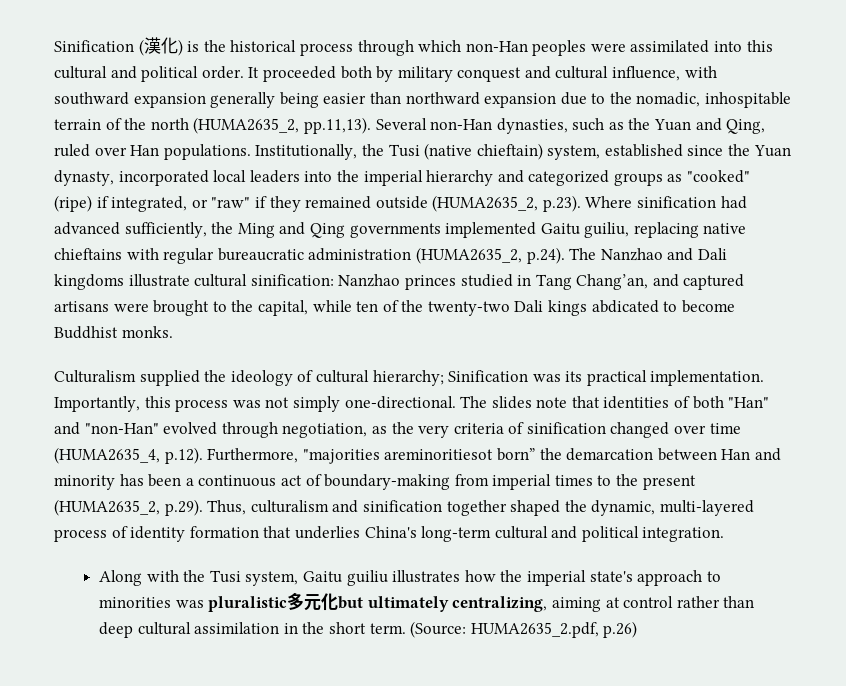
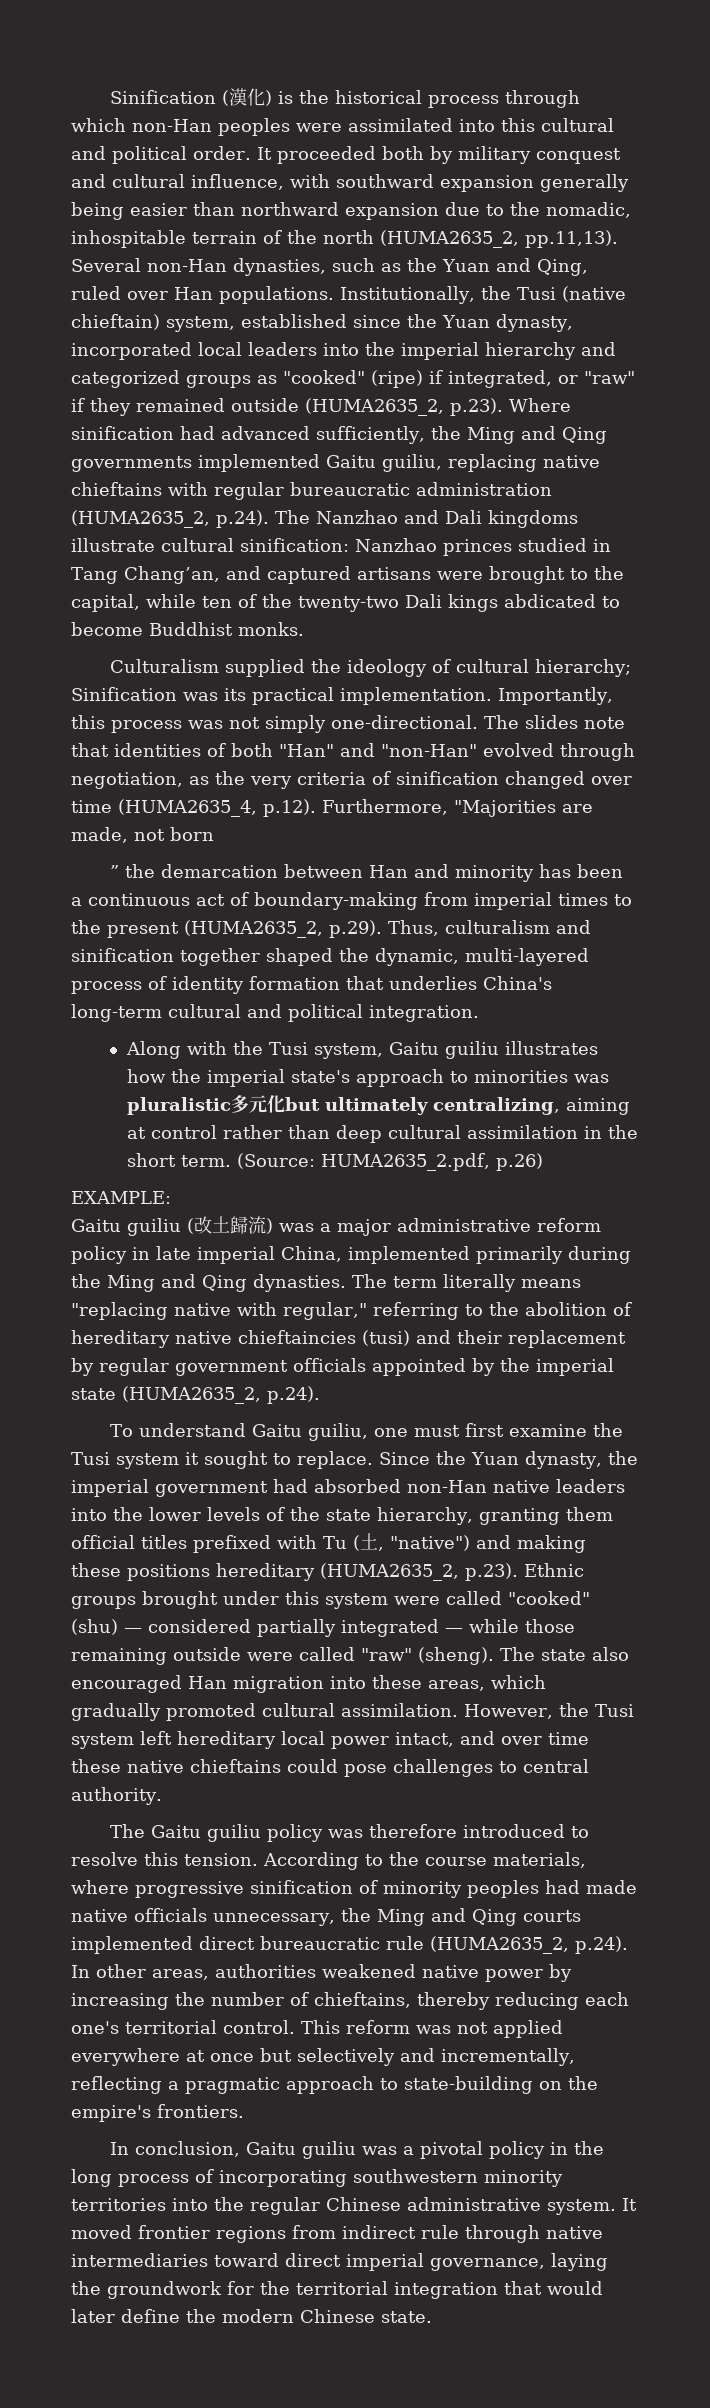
- The slides note that identities of both "Han" and "non-Han" evolved through negotiation, as the very criteria of sinification changed over time (HUMA2635_4, p.12). Furthermore, "majorities areminoritiesot born” the demarcation between Han and minority has been a continuous act of boundary-making from imperial times to the present (HUMA2635_2, p.29). Thus, culturalism and sinification together shaped the dynamic, multi-layered process of identity formation that underlies China's long-term cultural and political integration.
+ The slides note that identities of both "Han" and "non-Han" evolved through negotiation, as the very criteria of sinification changed over time (HUMA2635_4, p.12). Furthermore, "Majorities are made, not born
+ ” the demarcation between Han and minority has been a continuous act of boundary-making from imperial times to the present (HUMA2635_2, p.29). Thus, culturalism and sinification together shaped the dynamic, multi-layered process of identity formation that underlies China's long-term cultural and political integration.
+ EXAMPLE:
+ Gaitu guiliu (改土歸流) was a major administrative reform policy in late imperial China, implemented primarily during the Ming and Qing dynasties. The term literally means "replacing native with regular," referring to the abolition of hereditary native chieftaincies (tusi) and their replacement by regular government officials appointed by the imperial state (HUMA2635_2, p.24).
+ To understand Gaitu guiliu, one must first examine the Tusi system it sought to replace. Since the Yuan dynasty, the imperial government had absorbed non-Han native leaders into the lower levels of the state hierarchy, granting them official titles prefixed with Tu (土, "native") and making these positions hereditary (HUMA2635_2, p.23). Ethnic groups brought under this system were called "cooked" (shu) — considered partially integrated — while those remaining outside were called "raw" (sheng). The state also encouraged Han migration into these areas, which gradually promoted cultural assimilation. However, the Tusi system left hereditary local power intact, and over time these native chieftains could pose challenges to central authority.
+ The Gaitu guiliu policy was therefore introduced to resolve this tension. According to the course materials, where progressive sinification of minority peoples had made native officials unnecessary, the Ming and Qing courts implemented direct bureaucratic rule (HUMA2635_2, p.24). In other areas, authorities weakened native power by increasing the number of chieftains, thereby reducing each one's territorial control. This reform was not applied everywhere at once but selectively and incrementally, reflecting a pragmatic approach to state-building on the empire's frontiers.
+ In conclusion, Gaitu guiliu was a pivotal policy in the long process of incorporating southwestern minority territories into the regular Chinese administrative system. It moved frontier regions from indirect rule through native intermediaries toward direct imperial governance, laying the groundwork for the territorial integration that would later define the modern Chinese state.

